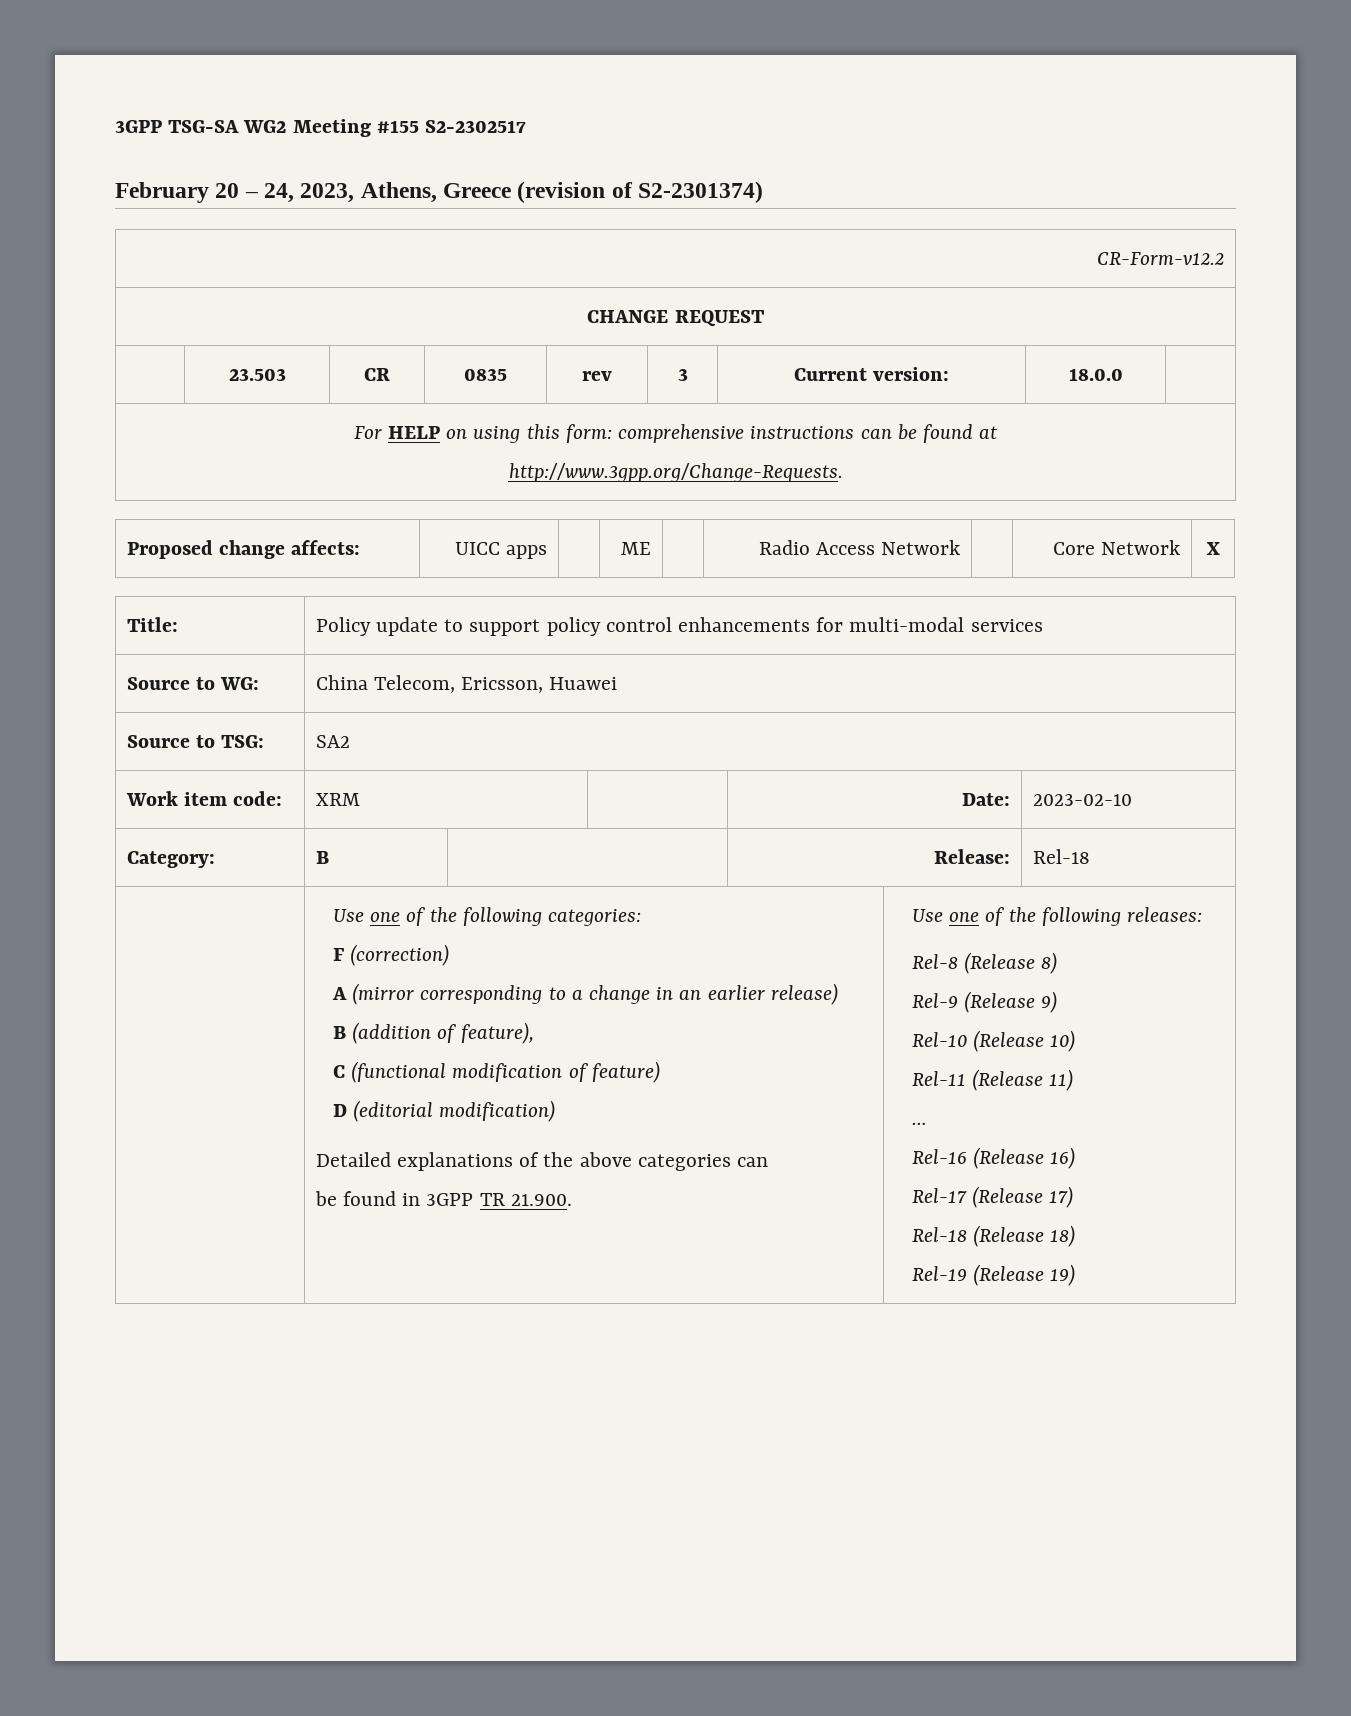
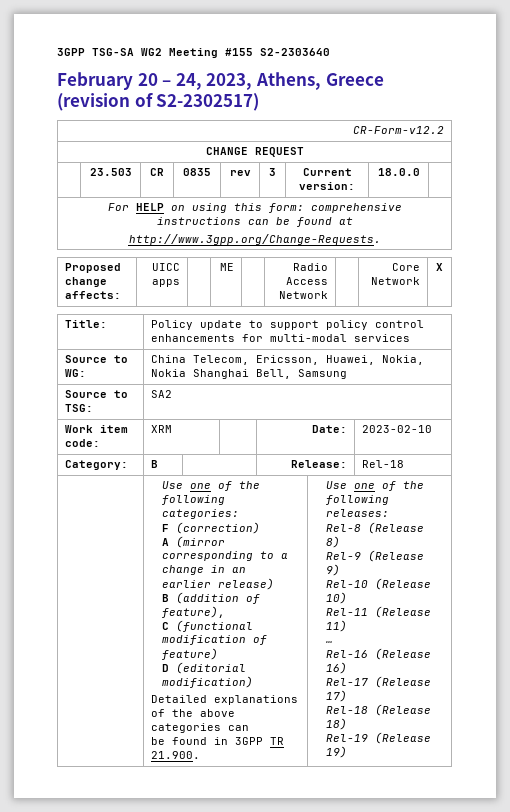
- 3GPP TSG-SA WG2 Meeting #155 S2-2302517
+ 3GPP TSG-SA WG2 Meeting #155 S2-2303640
- February 20 – 24, 2023, Athens, Greece (revision of S2-2301374)
+ February 20 – 24, 2023, Athens, Greece (revision of S2-2302517)
- Source to WG: | China Telecom, Ericsson, Huawei
+ Source to WG: | China Telecom, Ericsson, Huawei, Nokia, Nokia Shanghai Bell, Samsung

